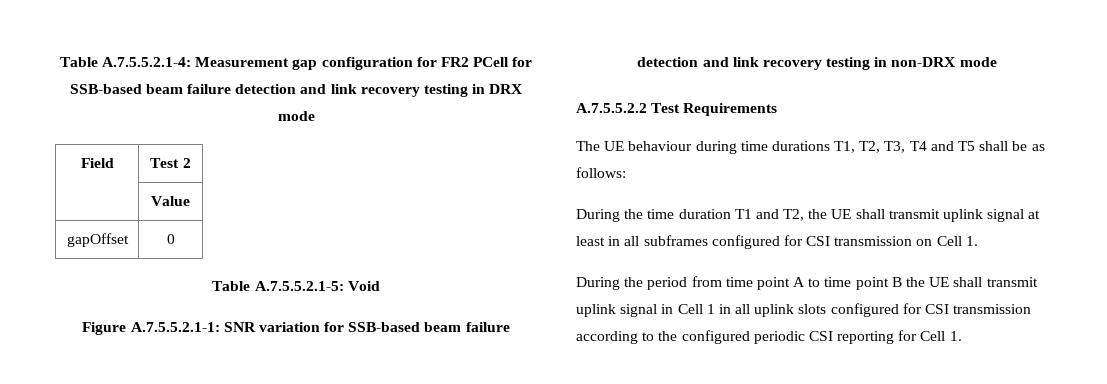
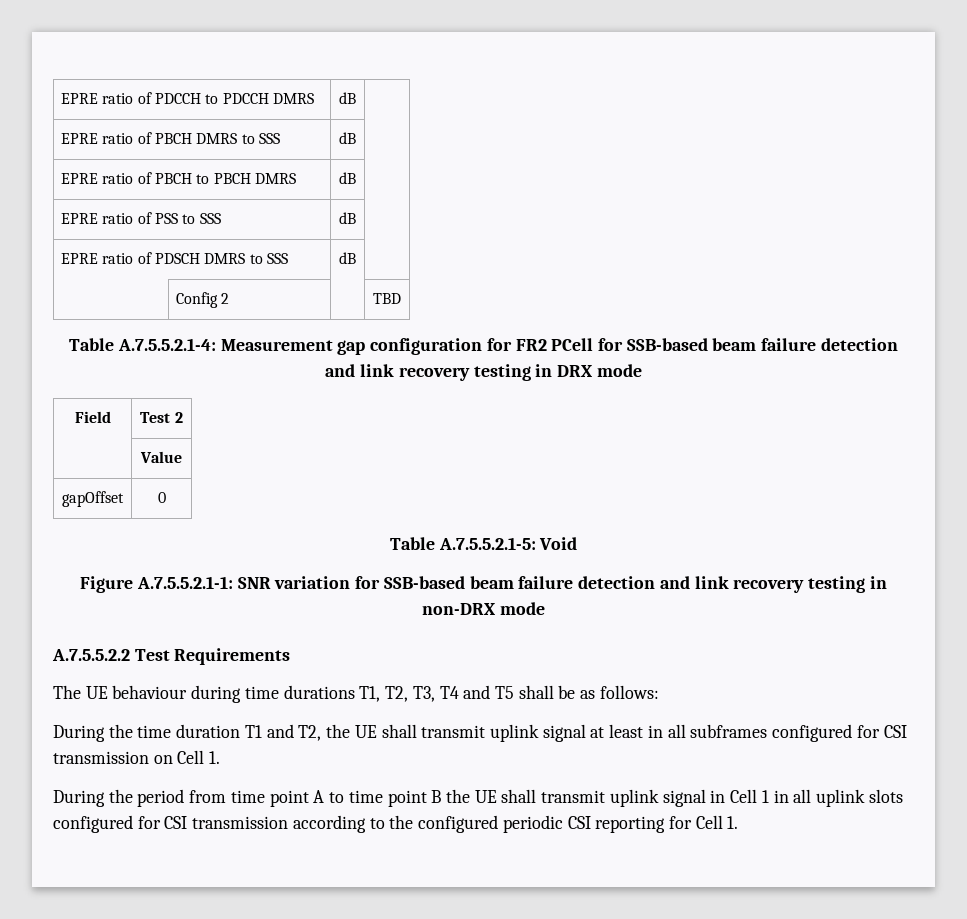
+ EPRE ratio of PDCCH to PDCCH DMRS | dB |
+ EPRE ratio of PBCH DMRS to SSS | dB |
+ EPRE ratio of PBCH to PBCH DMRS | dB |
+ EPRE ratio of PSS to SSS | dB |
+ EPRE ratio of PDSCH DMRS to SSS | dB |
+ | Config 2 | | TBD

